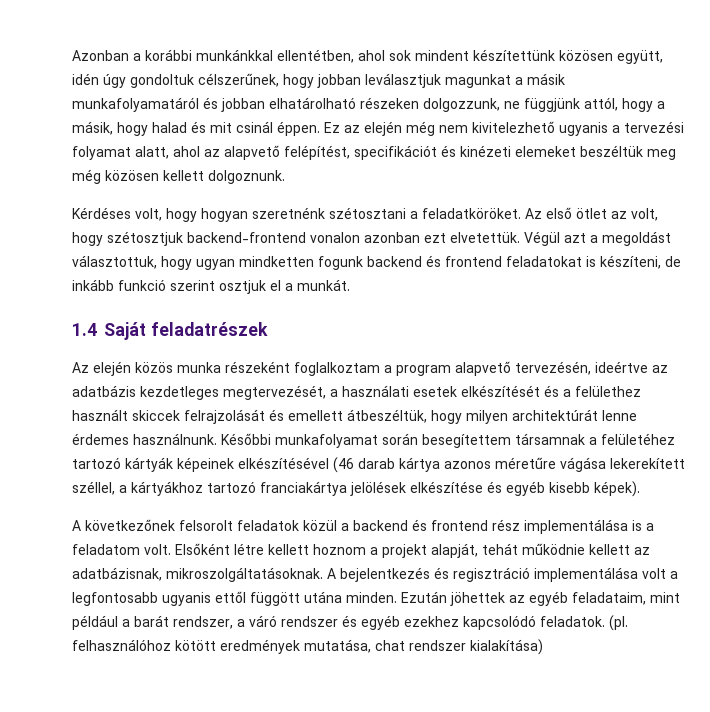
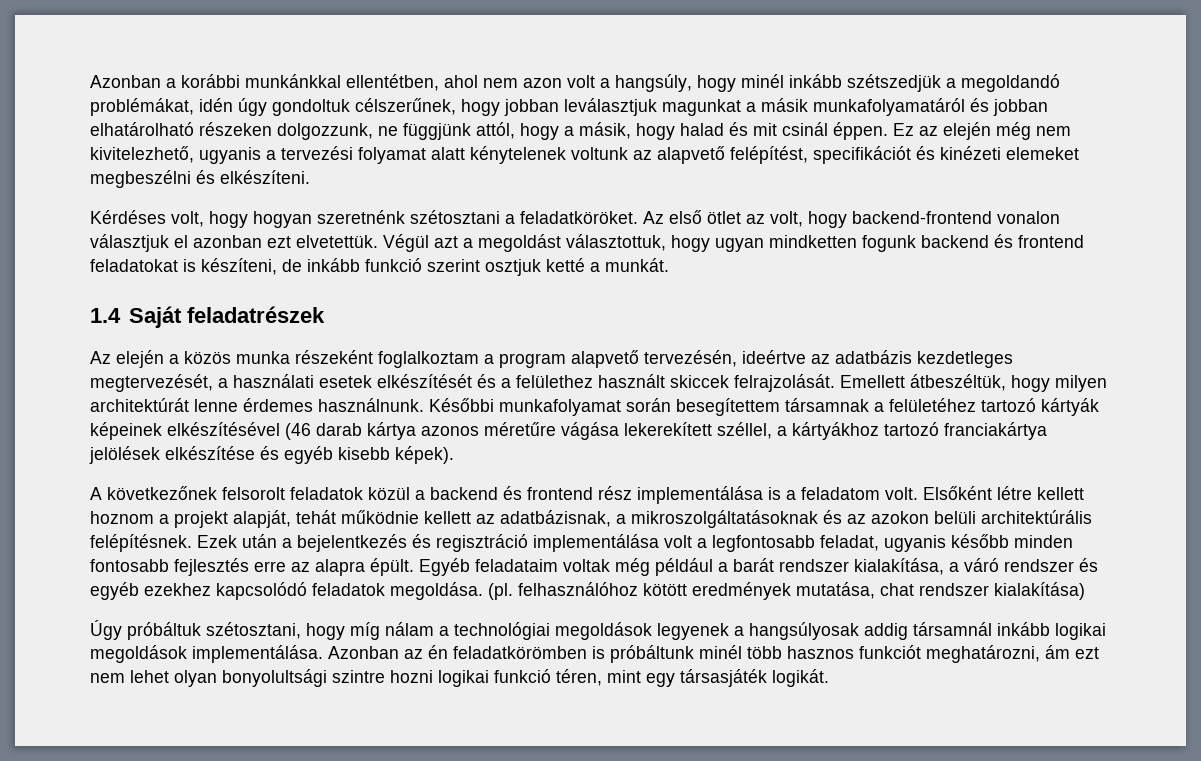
- Azonban a korábbi munkánkkal ellentétben, ahol sok mindent készítettünk közösen együtt, idén úgy gondoltuk célszerűnek, hogy jobban leválasztjuk magunkat a másik munkafolyamatáról és jobban elhatárolható részeken dolgozzunk, ne függjünk attól, hogy a másik, hogy halad és mit csinál éppen.
+ Azonban a korábbi munkánkkal ellentétben, ahol nem azon volt a hangsúly, hogy minél inkább szétszedjük a megoldandó problémákat, idén úgy gondoltuk célszerűnek, hogy jobban leválasztjuk magunkat a másik munkafolyamatáról és jobban elhatárolható részeken dolgozzunk, ne függjünk attól, hogy a másik, hogy halad és mit csinál éppen.
- Ez az elején még nem kivitelezhető ugyanis a tervezési folyamat alatt, ahol az alapvető felépítést, specifikációt és kinézeti elemeket beszéltük meg még közösen kellett dolgoznunk.
+ Ez az elején még nem kivitelezhető, ugyanis a tervezési folyamat alatt kénytelenek voltunk az alapvető felépítést, specifikációt és kinézeti elemeket megbeszélni és elkészíteni.
- Az első ötlet az volt, hogy szétosztjuk backend-frontend vonalon azonban ezt elvetettük.
+ Az első ötlet az volt, hogy backend-frontend vonalon választjuk el azonban ezt elvetettük.
- Végül azt a megoldást választottuk, hogy ugyan mindketten fogunk backend és frontend feladatokat is készíteni, de inkább funkció szerint osztjuk el a munkát.
+ Végül azt a megoldást választottuk, hogy ugyan mindketten fogunk backend és frontend feladatokat is készíteni, de inkább funkció szerint osztjuk ketté a munkát.
- Az elején közös munka részeként foglalkoztam a program alapvető tervezésén, ideértve az adatbázis kezdetleges megtervezését, a használati esetek elkészítését és a felülethez használt skiccek felrajzolását és emellett átbeszéltük, hogy milyen architektúrát lenne érdemes használnunk.
+ Az elején a közös munka részeként foglalkoztam a program alapvető tervezésén, ideértve az adatbázis kezdetleges megtervezését, a használati esetek elkészítését és a felülethez használt skiccek felrajzolását. Emellett átbeszéltük, hogy milyen architektúrát lenne érdemes használnunk.
- Elsőként létre kellett hoznom a projekt alapját, tehát működnie kellett az adatbázisnak, mikroszolgáltatásoknak. A bejelentkezés és regisztráció implementálása volt a legfontosabb ugyanis ettől függött utána minden. Ezután jöhettek az egyéb feladataim, mint például a barát rendszer, a váró rendszer és egyéb ezekhez kapcsolódó feladatok.
+ Elsőként létre kellett hoznom a projekt alapját, tehát működnie kellett az adatbázisnak, a mikroszolgáltatásoknak és az azokon belüli architektúrális felépítésnek. Ezek után a bejelentkezés és regisztráció implementálása volt a legfontosabb feladat, ugyanis később minden fontosabb fejlesztés erre az alapra épült. Egyéb feladataim voltak még például a barát rendszer kialakítása, a váró rendszer és egyéb ezekhez kapcsolódó feladatok megoldása.
+ Úgy próbáltuk szétosztani, hogy míg nálam a technológiai megoldások legyenek a hangsúlyosak addig társamnál inkább logikai megoldások implementálása. Azonban az én feladatkörömben is próbáltunk minél több hasznos funkciót meghatározni, ám ezt nem lehet olyan bonyolultsági szintre hozni logikai funkció téren, mint egy társasjáték logikát.

